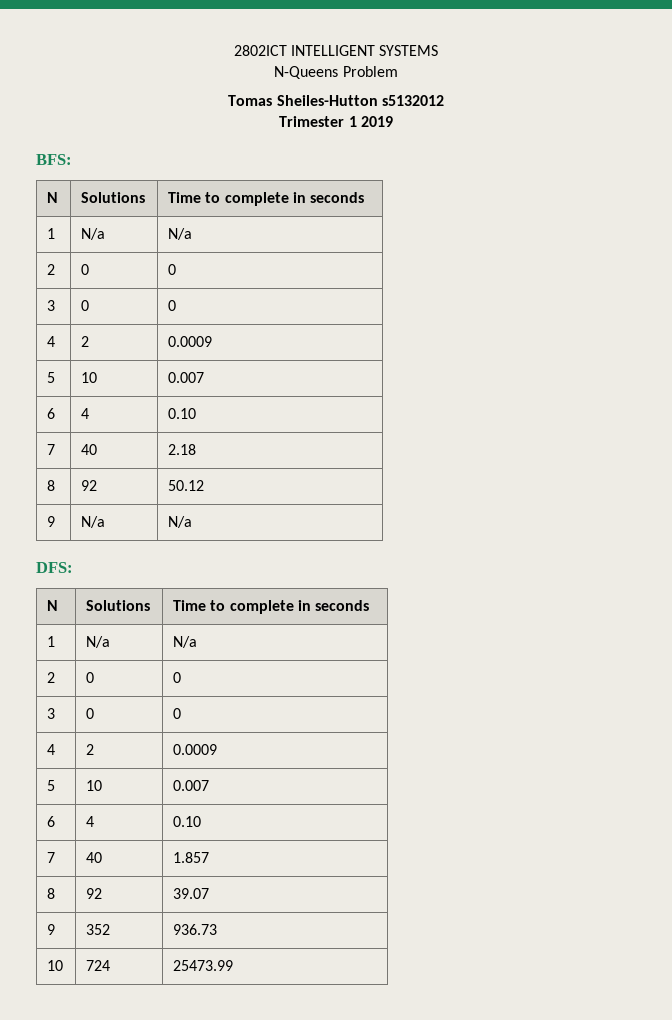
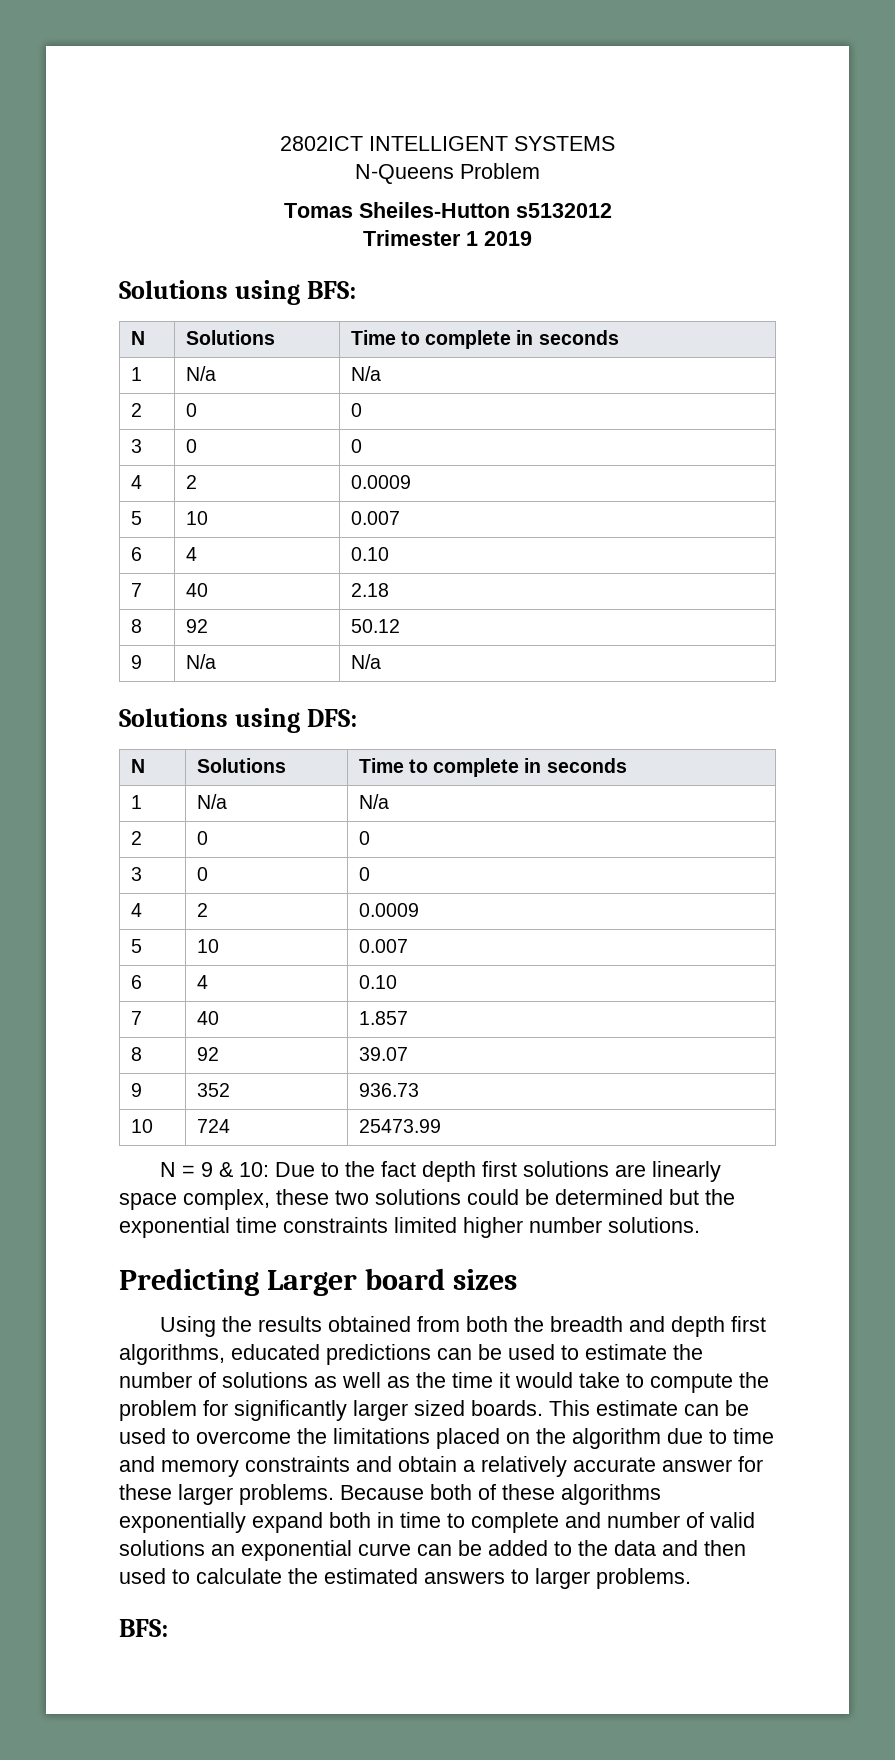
- BFS:
+ Solutions using BFS:
- DFS:
+ Solutions using DFS:
+ N = 9 & 10: Due to the fact depth first solutions are linearly space complex, these two solutions could be determined but the exponential time constraints limited higher number solutions.
+ Predicting Larger board sizes
+ Using the results obtained from both the breadth and depth first algorithms, educated predictions can be used to estimate the number of solutions as well as the time it would take to compute the problem for significantly larger sized boards. This estimate can be used to overcome the limitations placed on the algorithm due to time and memory constraints and obtain a relatively accurate answer for these larger problems. Because both of these algorithms exponentially expand both in time to complete and number of valid solutions an exponential curve can be added to the data and then used to calculate the estimated answers to larger problems.
+ BFS:

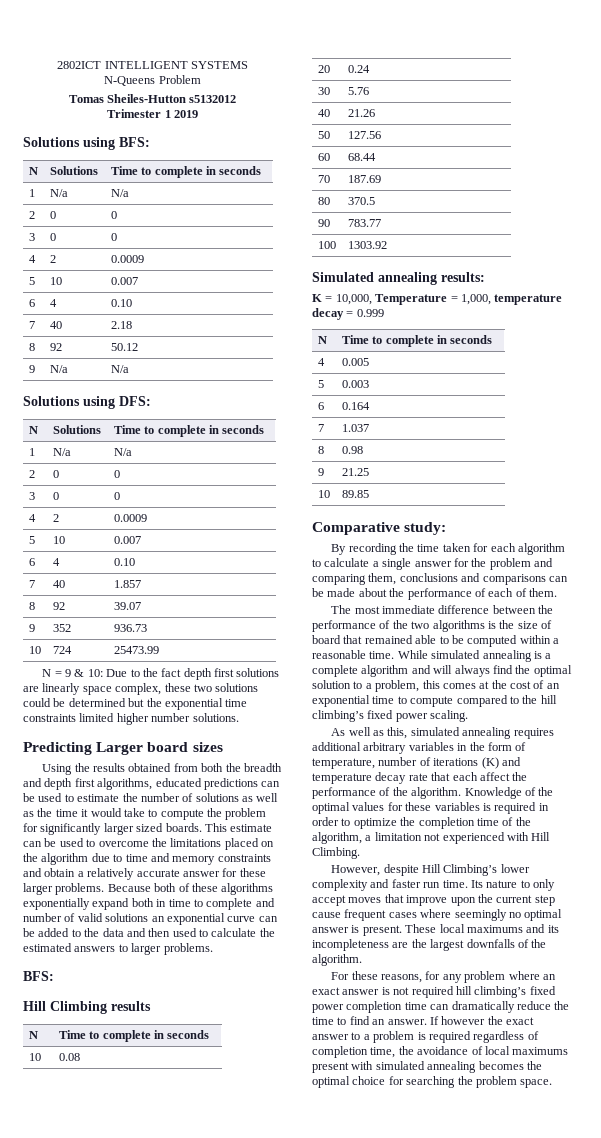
+ Hill Climbing results
+ N | Time to complete in seconds
+ 10 | 0.08
+ 20 | 0.24
+ 30 | 5.76
+ 40 | 21.26
+ 50 | 127.56
+ 60 | 68.44
+ 70 | 187.69
+ 80 | 370.5
+ 90 | 783.77
+ 100 | 1303.92
+ Simulated annealing results:
+ K = 10,000, Temperature = 1,000, temperature decay = 0.999
+ N | Time to complete in seconds
+ 4 | 0.005
+ 5 | 0.003
+ 6 | 0.164
+ 7 | 1.037
+ 8 | 0.98
+ 9 | 21.25
+ 10 | 89.85
+ Comparative study:
+ By recording the time taken for each algorithm to calculate a single answer for the problem and comparing them, conclusions and comparisons can be made about the performance of each of them.
+ The most immediate difference between the performance of the two algorithms is the size of board that remained able to be computed within a reasonable time. While simulated annealing is a complete algorithm and will always find the optimal solution to a problem, this comes at the cost of an exponential time to compute compared to the hill climbing’s fixed power scaling.
+ As well as this, simulated annealing requires additional arbitrary variables in the form of temperature, number of iterations (K) and temperature decay rate that each affect the performance of the algorithm. Knowledge of the optimal values for these variables is required in order to optimize the completion time of the algorithm, a limitation not experienced with Hill Climbing.
+ However, despite Hill Climbing’s lower complexity and faster run time. Its nature to only accept moves that improve upon the current step cause frequent cases where seemingly no optimal answer is present. These local maximums and its incompleteness are the largest downfalls of the algorithm.
+ For these reasons, for any problem where an exact answer is not required hill climbing’s fixed power completion time can dramatically reduce the time to find an answer. If however the exact answer to a problem is required regardless of completion time, the avoidance of local maximums present with simulated annealing becomes the optimal choice for searching the problem space.

